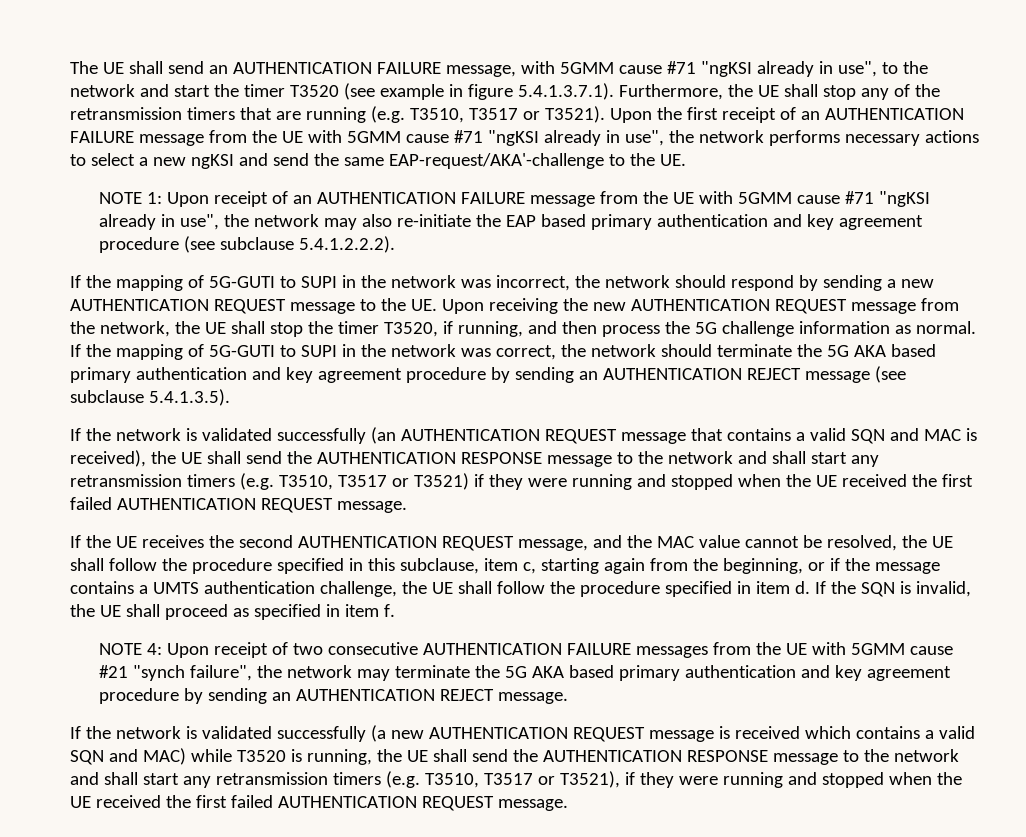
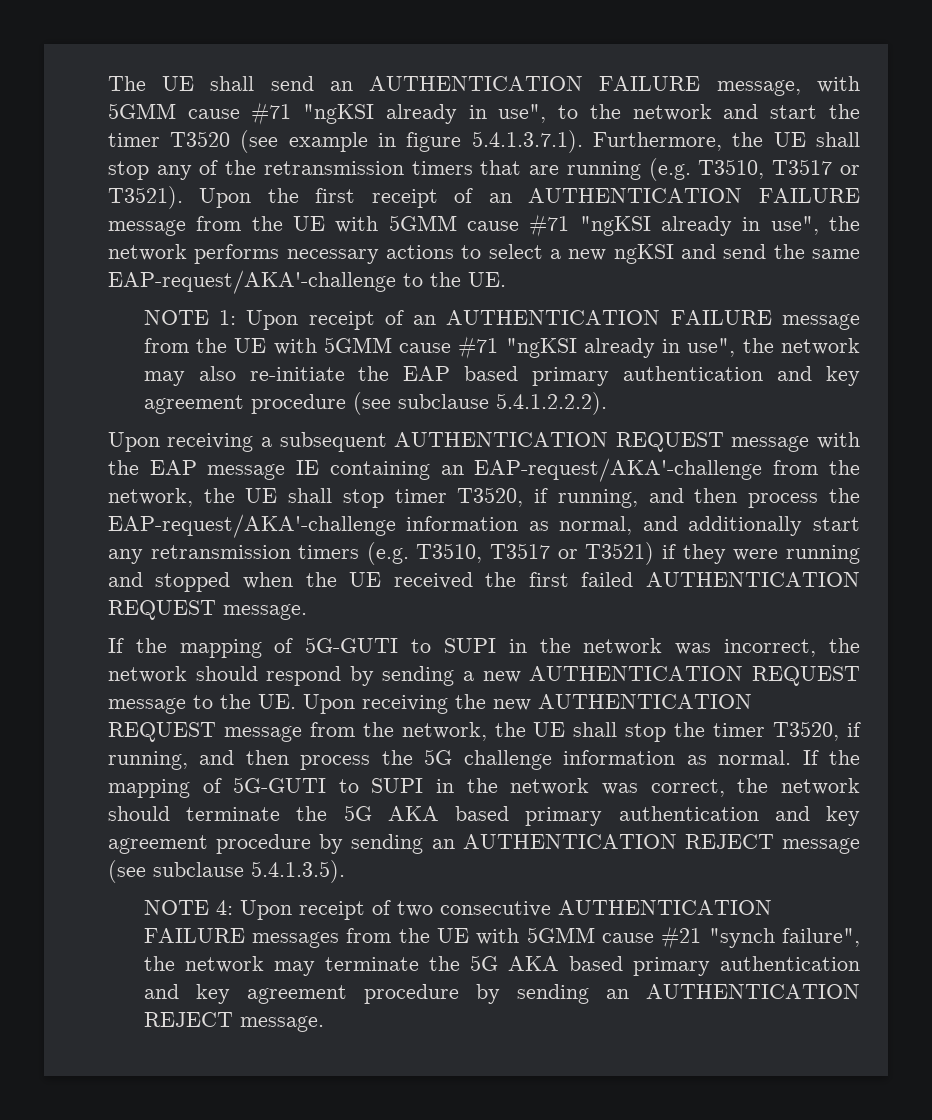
+ Upon receiving a subsequent AUTHENTICATION REQUEST message with the EAP message IE containing an EAP-request/AKA'-challenge from the network, the UE shall stop timer T3520, if running, and then process the EAP-request/AKA'-challenge information as normal, and additionally start any retransmission timers (e.g. T3510, T3517 or T3521) if they were running and stopped when the UE received the first failed AUTHENTICATION REQUEST message.
- If the network is validated successfully (an AUTHENTICATION REQUEST message that contains a valid SQN and MAC is received), the UE shall send the AUTHENTICATION RESPONSE message to the network and shall start any retransmission timers (e.g. T3510, T3517 or T3521) if they were running and stopped when the UE received the first failed AUTHENTICATION REQUEST message.
- If the UE receives the second AUTHENTICATION REQUEST message, and the MAC value cannot be resolved, the UE shall follow the procedure specified in this subclause, item c, starting again from the beginning, or if the message contains a UMTS authentication challenge, the UE shall follow the procedure specified in item d. If the SQN is invalid, the UE shall proceed as specified in item f.
- If the network is validated successfully (a new AUTHENTICATION REQUEST message is received which contains a valid SQN and MAC) while T3520 is running, the UE shall send the AUTHENTICATION RESPONSE message to the network and shall start any retransmission timers (e.g. T3510, T3517 or T3521), if they were running and stopped when the UE received the first failed AUTHENTICATION REQUEST message.

